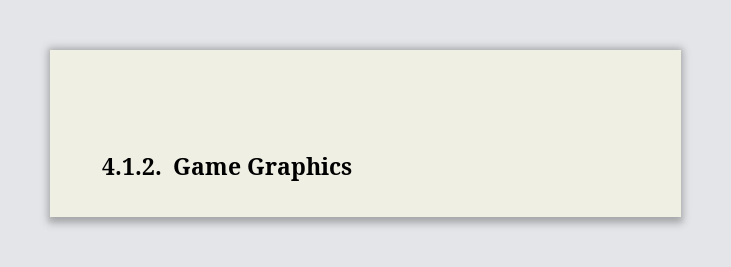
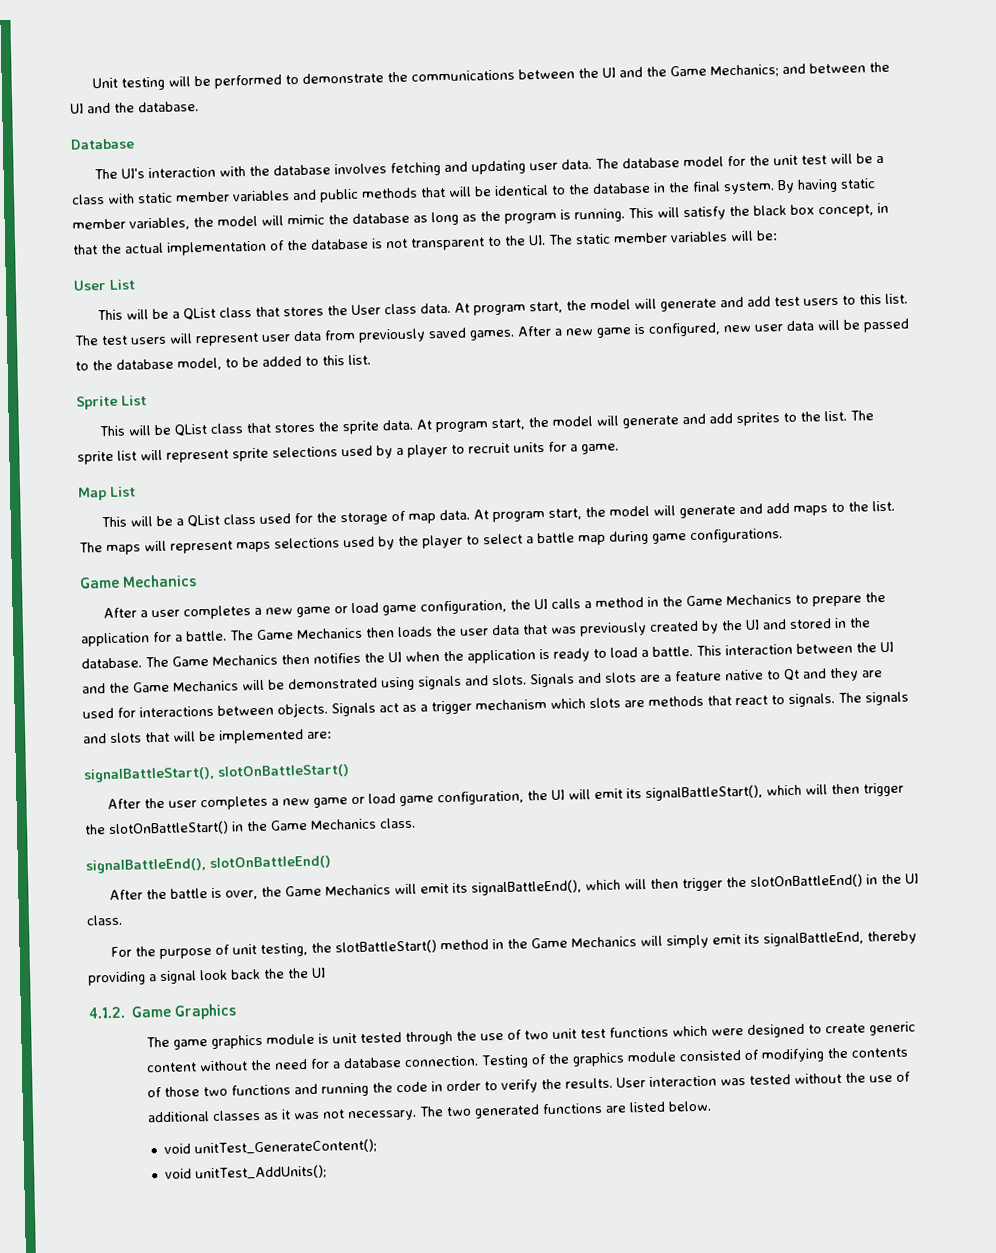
+ Unit testing will be performed to demonstrate the communications between the UI and the Game Mechanics; and between the UI and the database.
+ Database
+ The UI's interaction with the database involves fetching and updating user data. The database model for the unit test will be a class with static member variables and public methods that will be identical to the database in the final system. By having static member variables, the model will mimic the database as long as the program is running. This will satisfy the black box concept, in that the actual implementation of the database is not transparent to the UI. The static member variables will be:
+ User List
+ This will be a QList class that stores the User class data. At program start, the model will generate and add test users to this list. The test users will represent user data from previously saved games. After a new game is configured, new user data will be passed to the database model, to be added to this list.
+ Sprite List
+ This will be QList class that stores the sprite data. At program start, the model will generate and add sprites to the list. The sprite list will represent sprite selections used by a player to recruit units for a game.
+ Map List
+ This will be a QList class used for the storage of map data. At program start, the model will generate and add maps to the list. The maps will represent maps selections used by the player to select a battle map during game configurations.
+ Game Mechanics
+ After a user completes a new game or load game configuration, the UI calls a method in the Game Mechanics to prepare the application for a battle. The Game Mechanics then loads the user data that was previously created by the UI and stored in the database. The Game Mechanics then notifies the UI when the application is ready to load a battle. This interaction between the UI and the Game Mechanics will be demonstrated using signals and slots. Signals and slots are a feature native to Qt and they are used for interactions between objects. Signals act as a trigger mechanism which slots are methods that react to signals. The signals and slots that will be implemented are:
+ signalBattleStart(), slotOnBattleStart()
+ After the user completes a new game or load game configuration, the UI will emit its signalBattleStart(), which will then trigger the slotOnBattleStart() in the Game Mechanics class.
+ signalBattleEnd(), slotOnBattleEnd()
+ After the battle is over, the Game Mechanics will emit its signalBattleEnd(), which will then trigger the slotOnBattleEnd() in the UI class.
+ For the purpose of unit testing, the slotBattleStart() method in the Game Mechanics will simply emit its signalBattleEnd, thereby providing a signal look back the the UI
  4.1.2. Game Graphics
+ The game graphics module is unit tested through the use of two unit test functions which were designed to create generic content without the need for a database connection. Testing of the graphics module consisted of modifying the contents of those two functions and running the code in order to verify the results. User interaction was tested without the use of additional classes as it was not necessary. The two generated functions are listed below.
+ void unitTest_GenerateContent();
+ void unitTest_AddUnits();

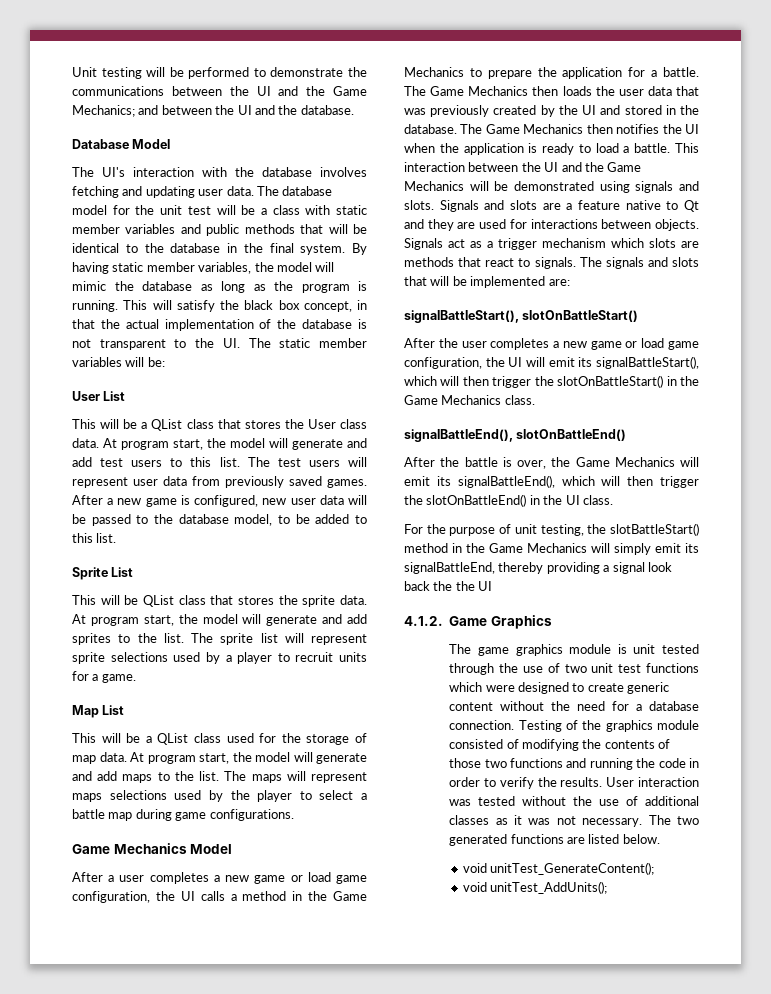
- Database
+ Database Model
  The maps will represent maps selections used by the player to select a battle map during game configurations.
- Game Mechanics
+ Game Mechanics Model

